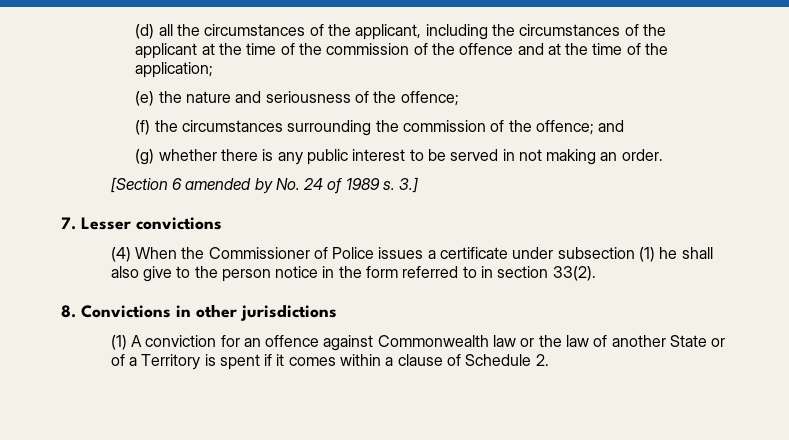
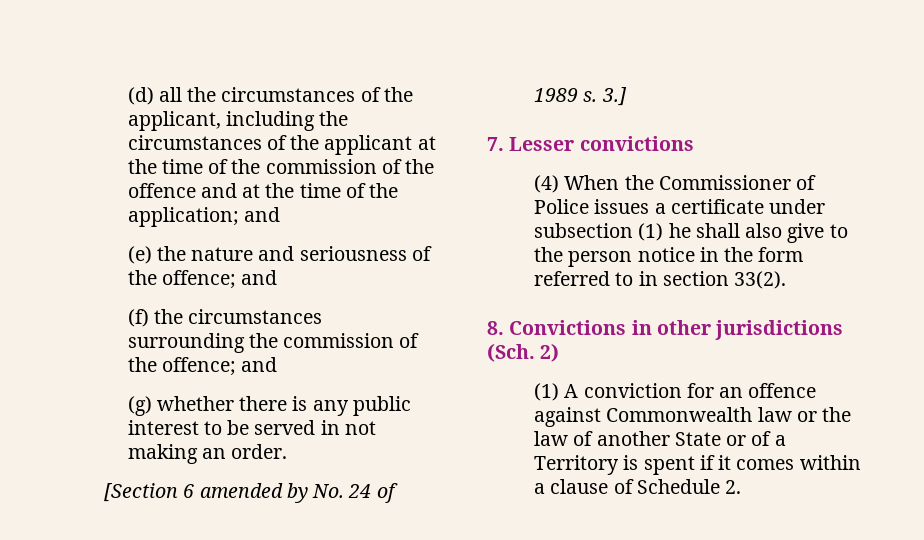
- (d) all the circumstances of the applicant, including the circumstances of the applicant at the time of the commission of the offence and at the time of the application;
+ (d) all the circumstances of the applicant, including the circumstances of the applicant at the time of the commission of the offence and at the time of the application; and
- (e) the nature and seriousness of the offence;
+ (e) the nature and seriousness of the offence; and
- 8. Convictions in other jurisdictions
+ 8. Convictions in other jurisdictions (Sch. 2)

